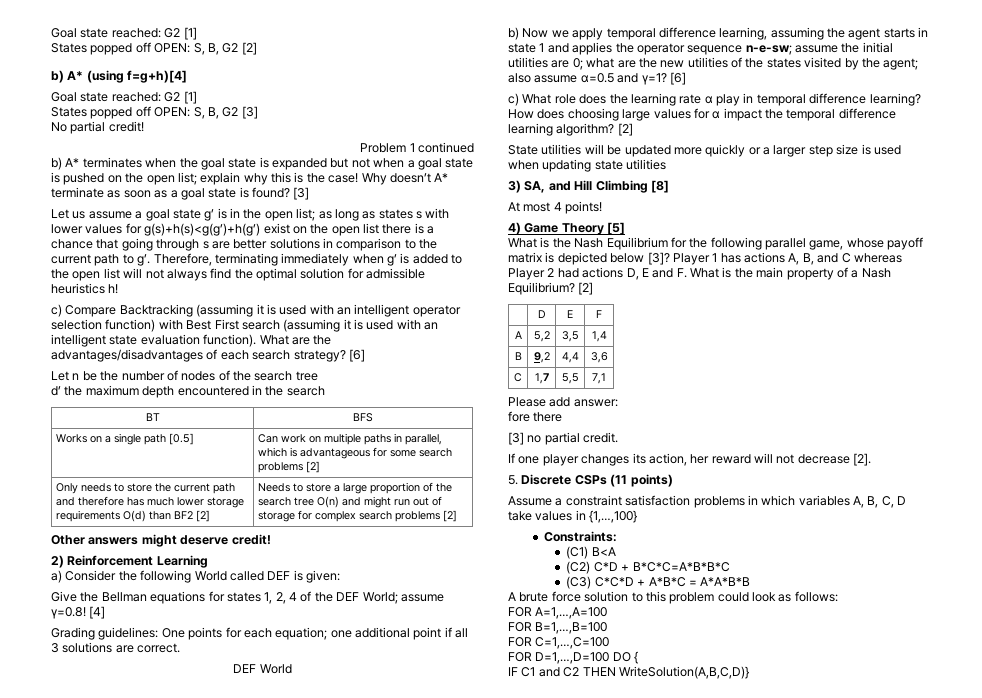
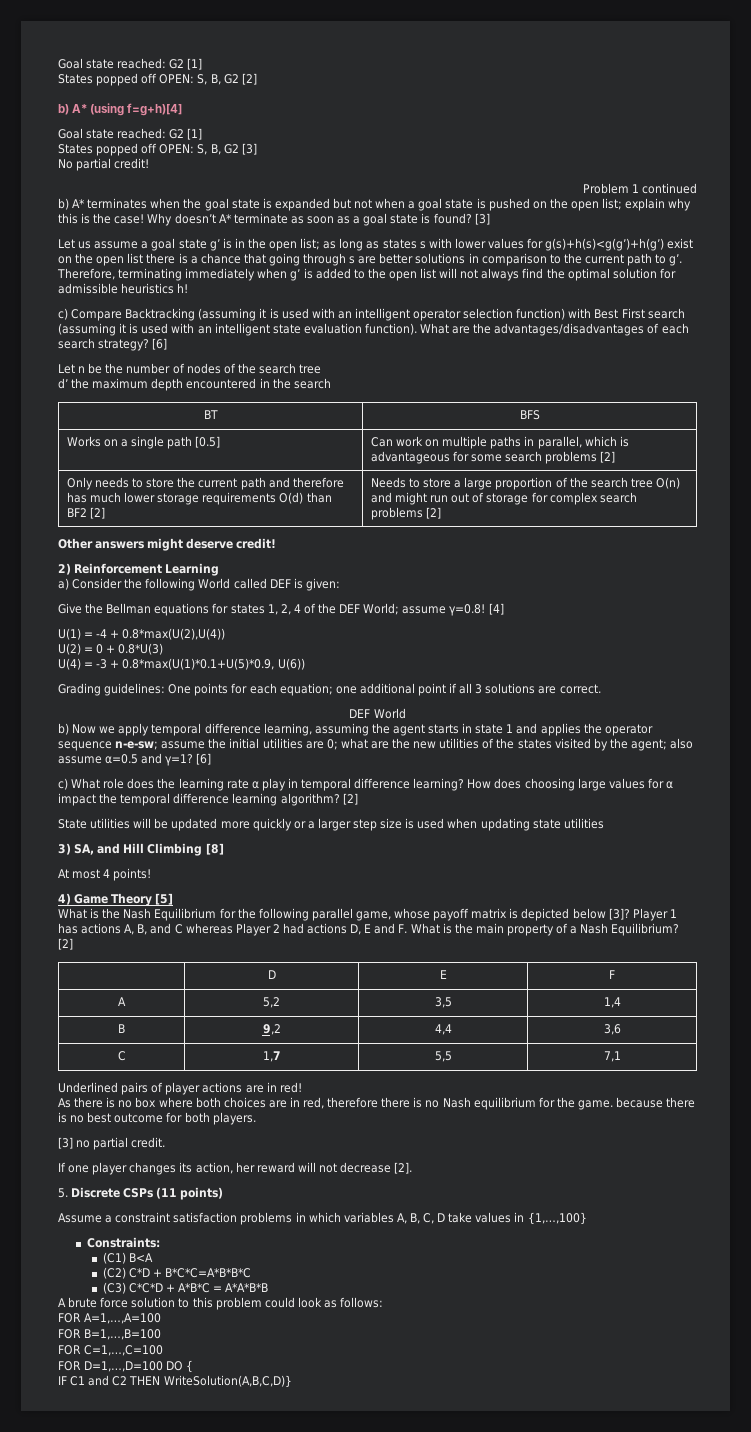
+ U(1) = -4 + 0.8*max(U(2),U(4))
+ U(2) = 0 + 0.8*U(3)
+ U(4) = -3 + 0.8*max(U(1)*0.1+U(5)*0.9, U(6))
- Please add answer:
- fore there
+ Underlined pairs of player actions are in red!
+ As there is no box where both choices are in red, therefore there is no Nash equilibrium for the game. because there is no best outcome for both players.

